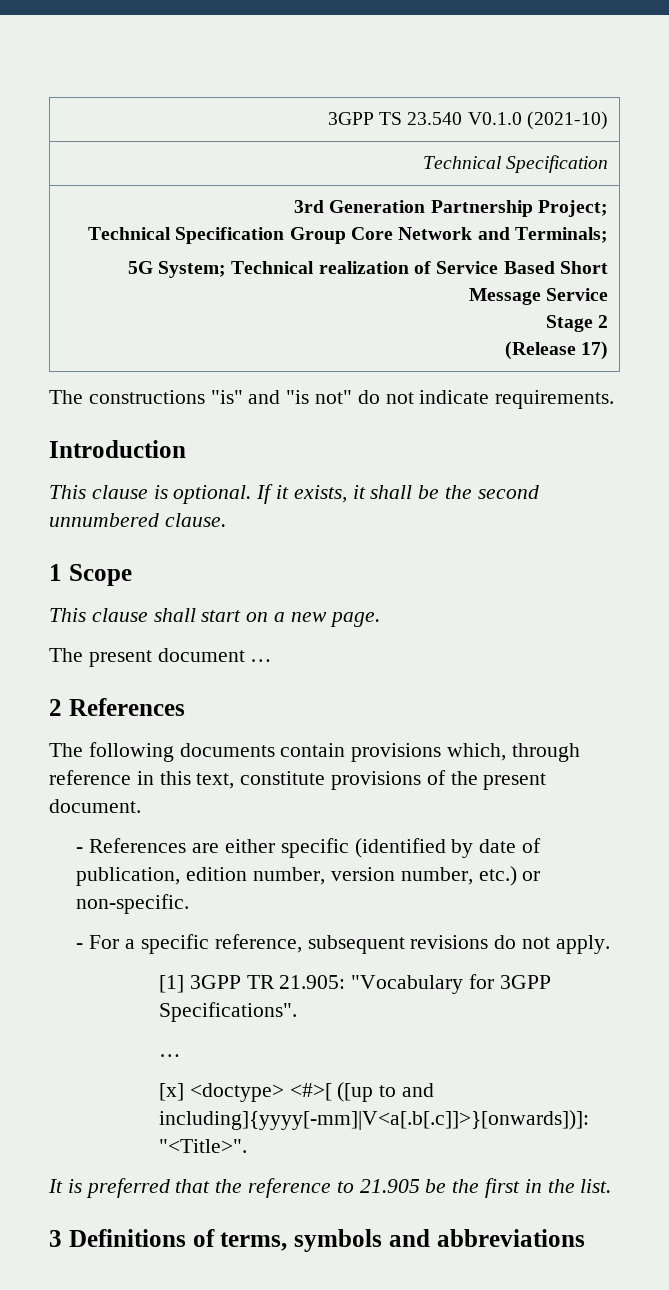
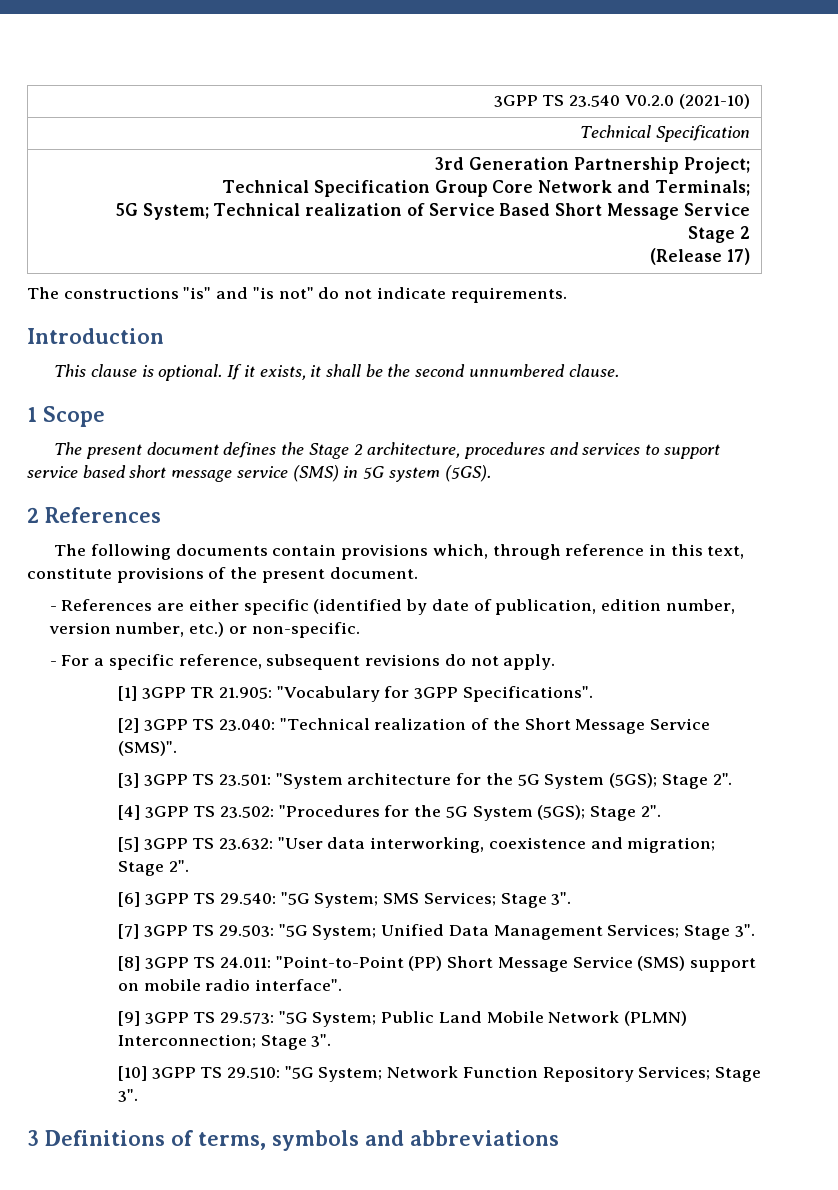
- 3GPP TS 23.540 V0.1.0 (2021-10)
+ 3GPP TS 23.540 V0.2.0 (2021-10)
- This clause shall start on a new page.
- The present document …
+ The present document defines the Stage 2 architecture, procedures and services to support service based short message service (SMS) in 5G system (5GS).
  [1] 3GPP TR 21.905: "Vocabulary for 3GPP Specifications".
- …
- [x] <doctype> <#>[ ([up to and including]{yyyy[-mm]|V<a[.b[.c]]>}[onwards])]: "<Title>".
- It is preferred that the reference to 21.905 be the first in the list.
+ [2] 3GPP TS 23.040: "Technical realization of the Short Message Service (SMS)".
+ [3] 3GPP TS 23.501: "System architecture for the 5G System (5GS); Stage 2".
+ [4] 3GPP TS 23.502: "Procedures for the 5G System (5GS); Stage 2".
+ [5] 3GPP TS 23.632: "User data interworking, coexistence and migration; Stage 2".
+ [6] 3GPP TS 29.540: "5G System; SMS Services; Stage 3".
+ [7] 3GPP TS 29.503: "5G System; Unified Data Management Services; Stage 3".
+ [8] 3GPP TS 24.011: "Point-to-Point (PP) Short Message Service (SMS) support on mobile radio interface".
+ [9] 3GPP TS 29.573: "5G System; Public Land Mobile Network (PLMN) Interconnection; Stage 3".
+ [10] 3GPP TS 29.510: "5G System; Network Function Repository Services; Stage 3".

